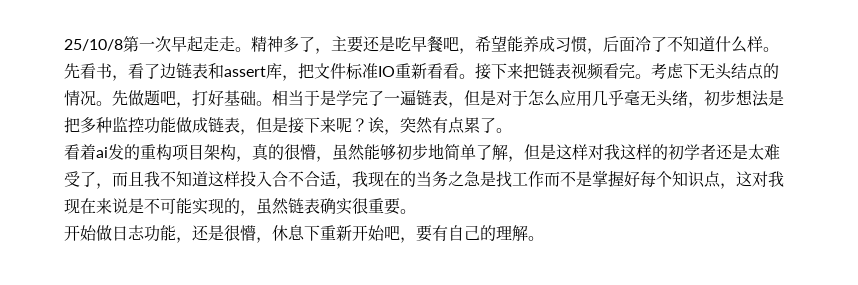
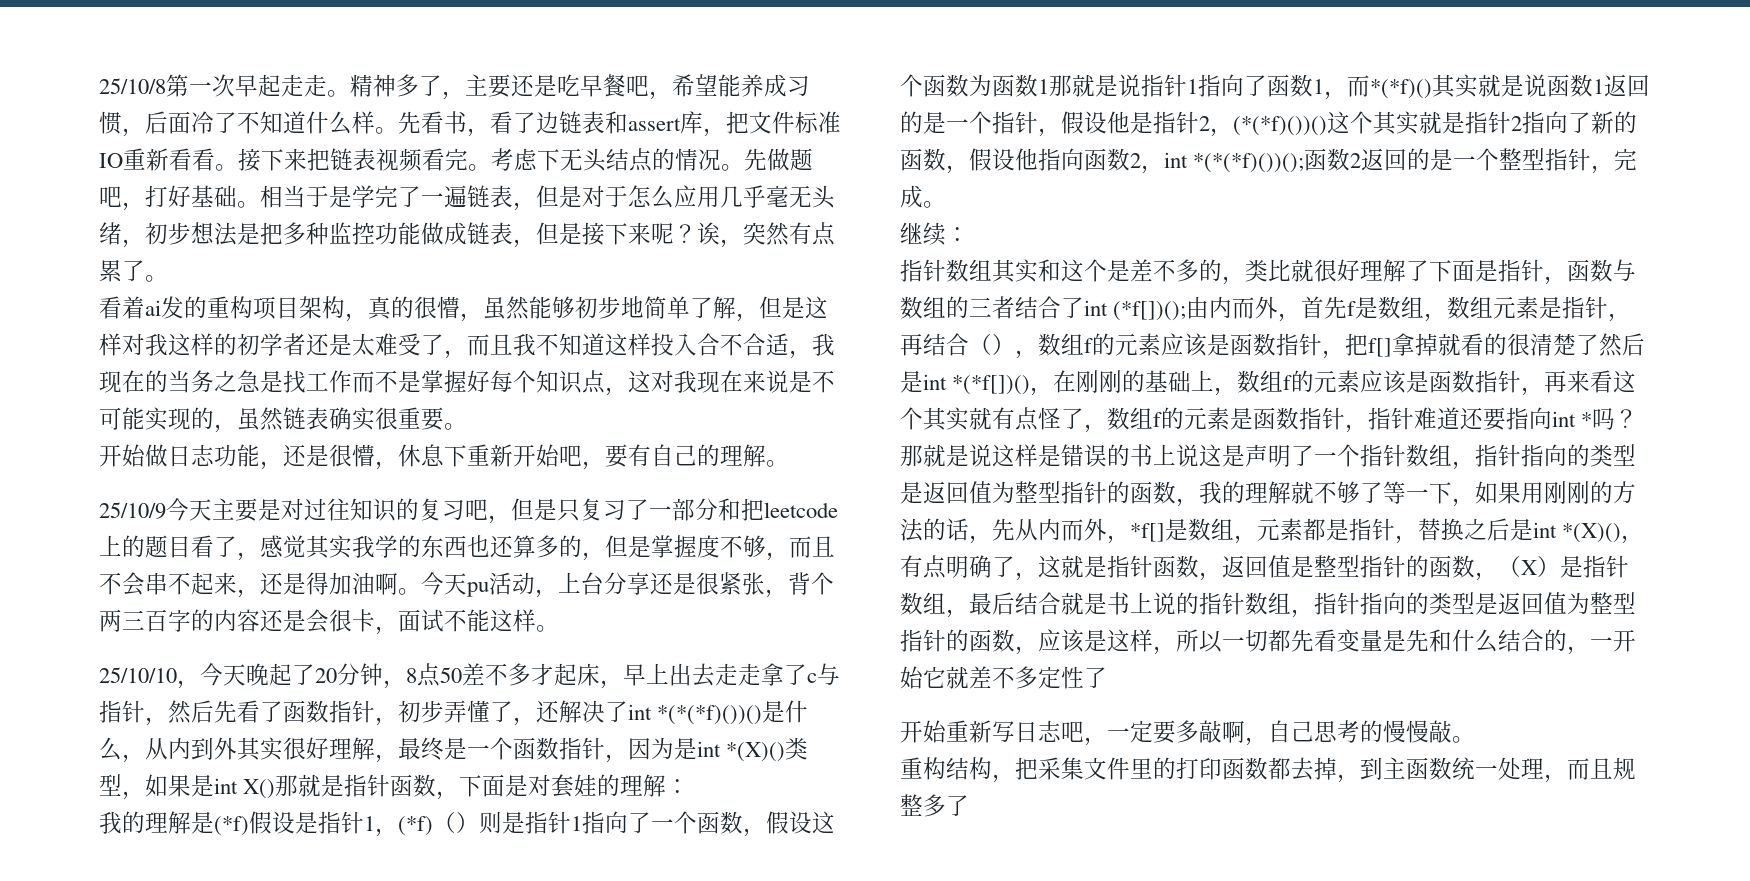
+ 25/10/9今天主要是对过往知识的复习吧，但是只复习了一部分和把leetcode上的题目看了，感觉其实我学的东西也还算多的，但是掌握度不够，而且不会串不起来，还是得加油啊。今天pu活动，上台分享还是很紧张，背个两三百字的内容还是会很卡，面试不能这样。
+ 25/10/10，今天晚起了20分钟，8点50差不多才起床，早上出去走走拿了c与指针，然后先看了函数指针，初步弄懂了，还解决了int *(*(*f)())()是什么，从内到外其实很好理解，最终是一个函数指针，因为是int *(X)()类型，如果是int X()那就是指针函数，下面是对套娃的理解：
+ 我的理解是(*f)假设是指针1，(*f)（）则是指针1指向了一个函数，假设这个函数为函数1那就是说指针1指向了函数1，而*(*f)()其实就是说函数1返回的是一个指针，假设他是指针2，(*(*f)())()这个其实就是指针2指向了新的函数，假设他指向函数2，int *(*(*f)())();函数2返回的是一个整型指针，完成。
+ 继续：
+ 指针数组其实和这个是差不多的，类比就很好理解了下面是指针，函数与数组的三者结合了int (*f[])();由内而外，首先f是数组，数组元素是指针，再结合（），数组f的元素应该是函数指针，把f[]拿掉就看的很清楚了然后是int *(*f[])()，在刚刚的基础上，数组f的元素应该是函数指针，再来看这个其实就有点怪了，数组f的元素是函数指针，指针难道还要指向int *吗？那就是说这样是错误的书上说这是声明了一个指针数组，指针指向的类型是返回值为整型指针的函数，我的理解就不够了等一下，如果用刚刚的方法的话，先从内而外，*f[]是数组，元素都是指针，替换之后是int *(X)()，有点明确了，这就是指针函数，返回值是整型指针的函数，（X）是指针数组，最后结合就是书上说的指针数组，指针指向的类型是返回值为整型指针的函数，应该是这样，所以一切都先看变量是先和什么结合的，一开始它就差不多定性了
+ 开始重新写日志吧，一定要多敲啊，自己思考的慢慢敲。
+ 重构结构，把采集文件里的打印函数都去掉，到主函数统一处理，而且规整多了

